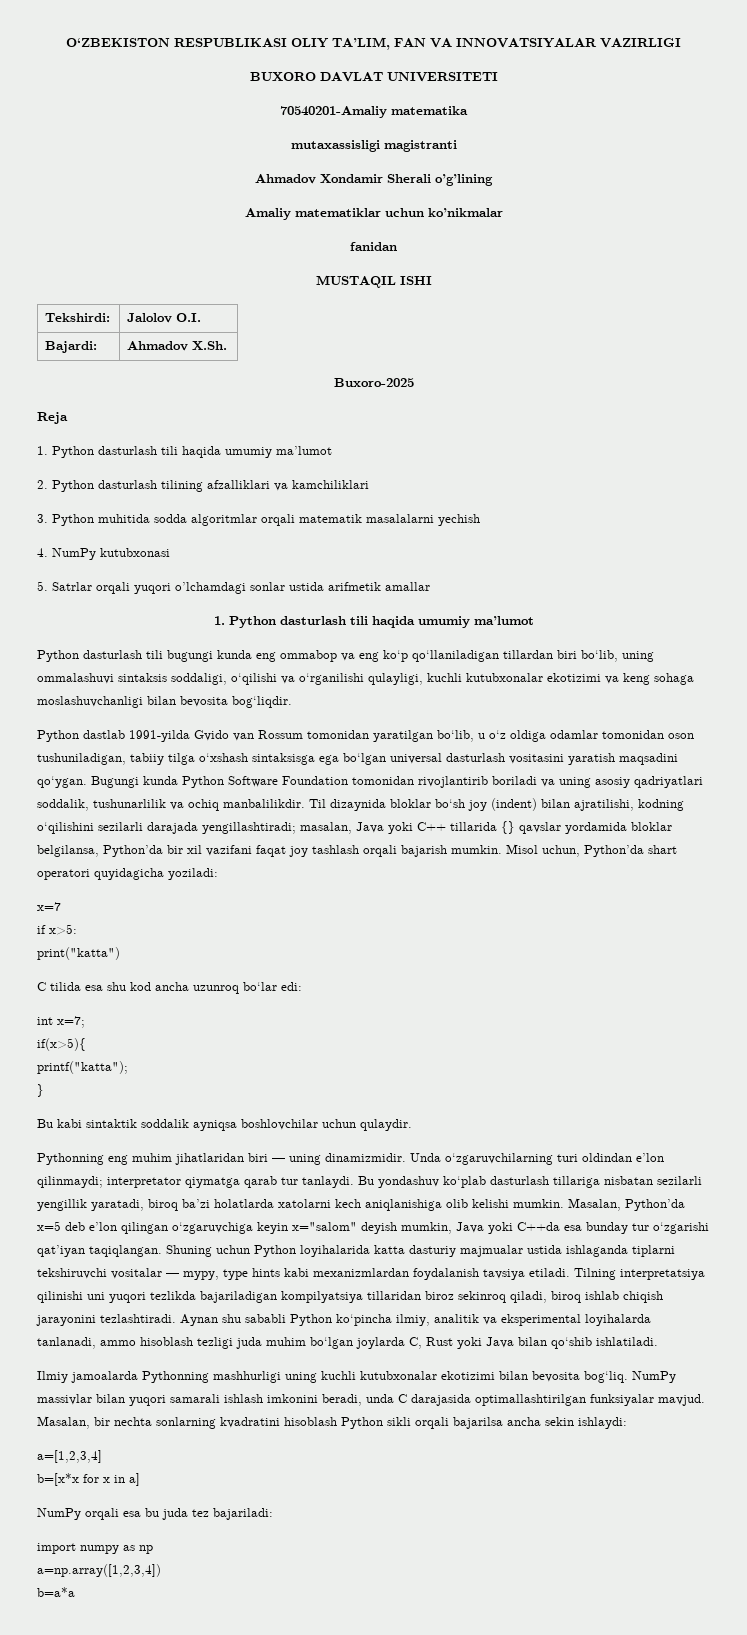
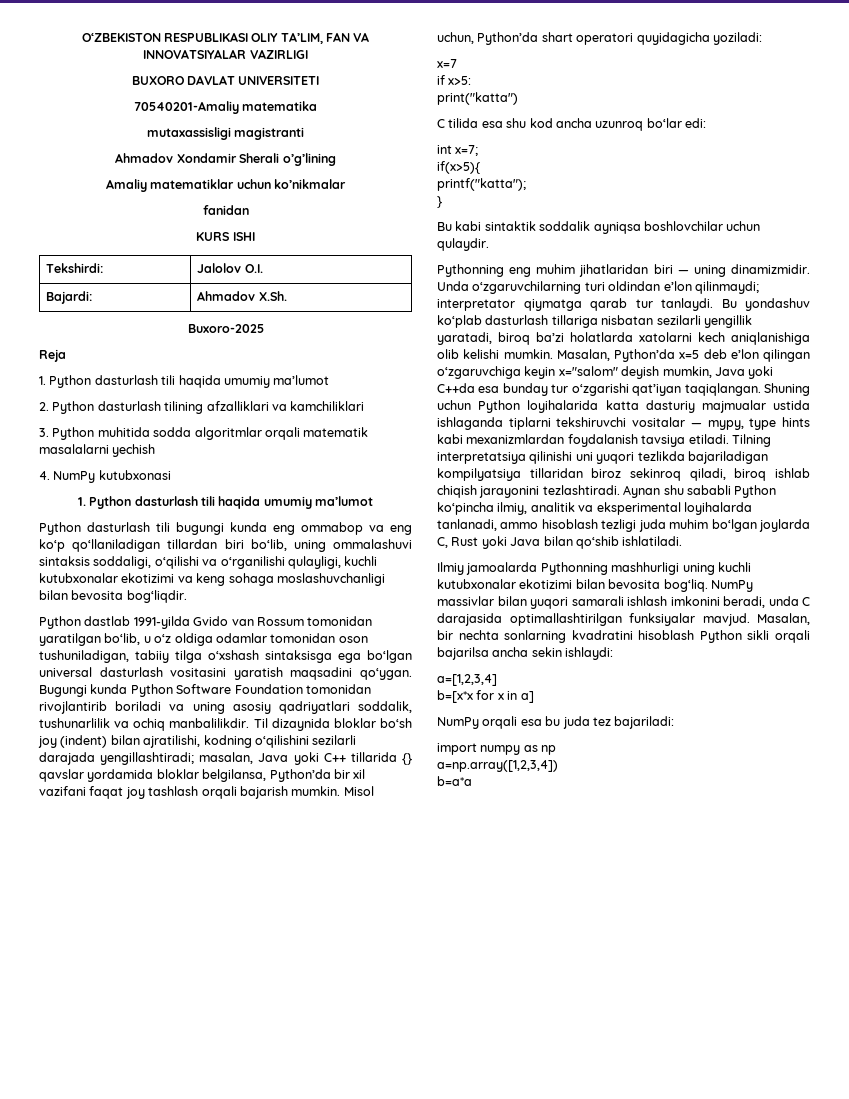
- MUSTAQIL ISHI
+ KURS ISHI
- 5. Satrlar orqali yuqori o’lchamdagi sonlar ustida arifmetik amallar

